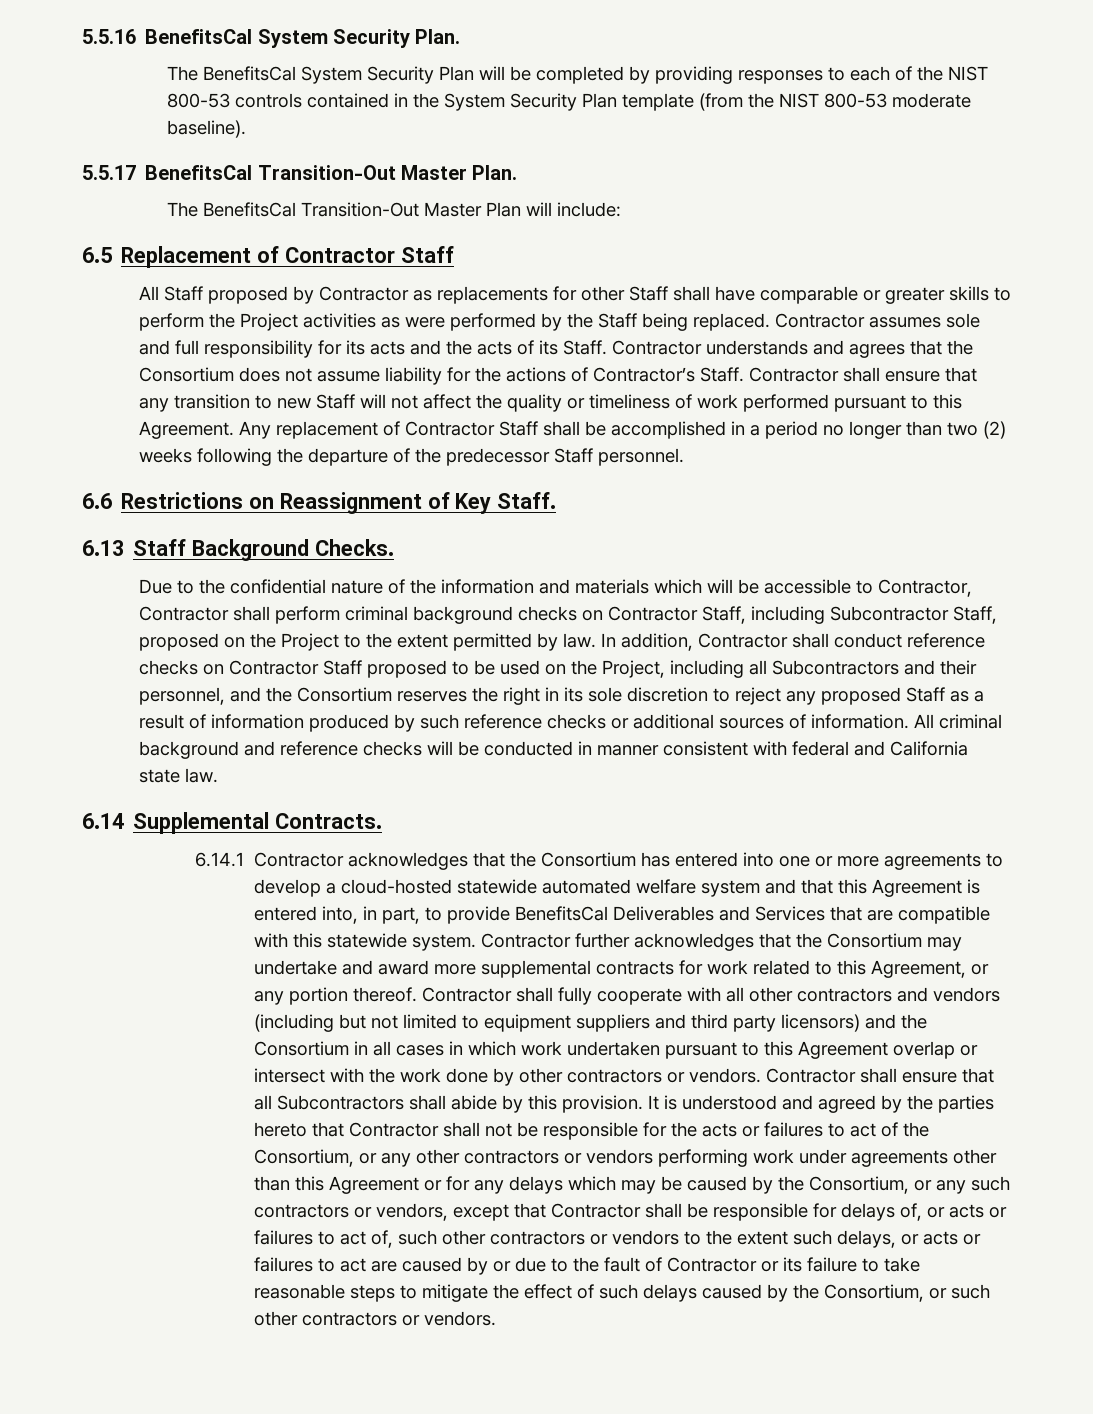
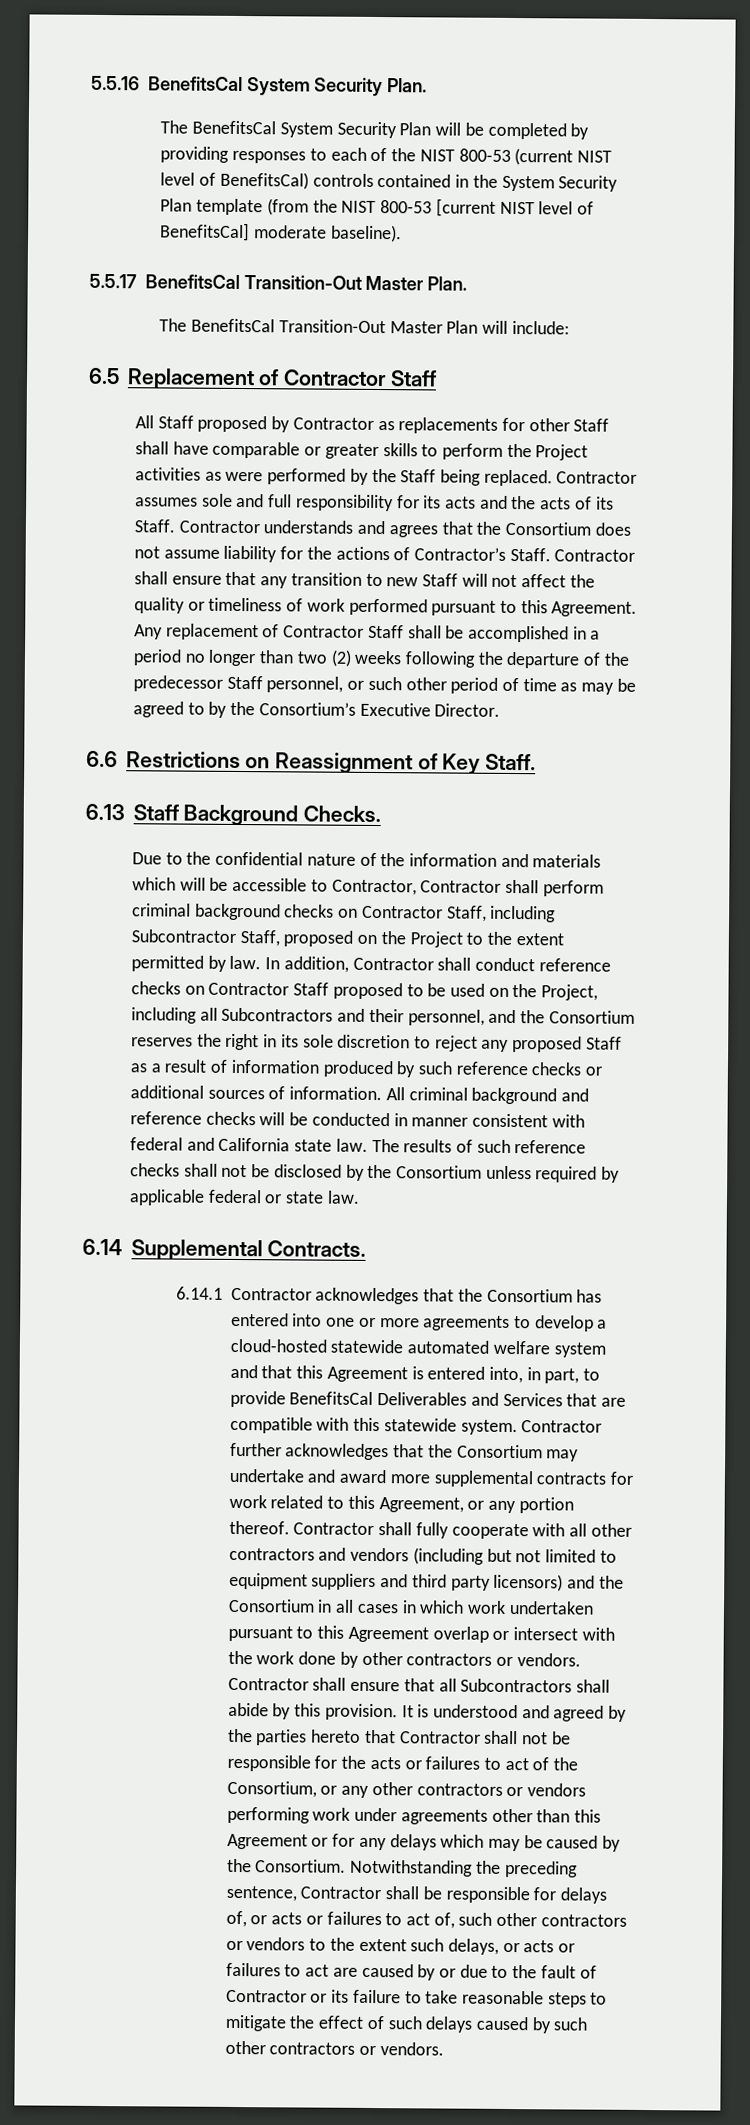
- The BenefitsCal System Security Plan will be completed by providing responses to each of the NIST 800-53 controls contained in the System Security Plan template (from the NIST 800-53 moderate baseline).
+ The BenefitsCal System Security Plan will be completed by providing responses to each of the NIST 800-53 (current NIST level of BenefitsCal) controls contained in the System Security Plan template (from the NIST 800-53 [current NIST level of BenefitsCal] moderate baseline).
- Any replacement of Contractor Staff shall be accomplished in a period no longer than two (2) weeks following the departure of the predecessor Staff personnel.
+ Any replacement of Contractor Staff shall be accomplished in a period no longer than two (2) weeks following the departure of the predecessor Staff personnel, or such other period of time as may be agreed to by the Consortium’s Executive Director.
+ The results of such reference checks shall not be disclosed by the Consortium unless required by applicable federal or state law.
- It is understood and agreed by the parties hereto that Contractor shall not be responsible for the acts or failures to act of the Consortium, or any other contractors or vendors performing work under agreements other than this Agreement or for any delays which may be caused by the Consortium, or any such contractors or vendors, except that Contractor shall be responsible for delays of, or acts or failures to act of, such other contractors or vendors to the extent such delays, or acts or failures to act are caused by or due to the fault of Contractor or its failure to take reasonable steps to mitigate the effect of such delays caused by the Consortium, or such other contractors or vendors.
+ It is understood and agreed by the parties hereto that Contractor shall not be responsible for the acts or failures to act of the Consortium, or any other contractors or vendors performing work under agreements other than this Agreement or for any delays which may be caused by the Consortium. Notwithstanding the preceding sentence, Contractor shall be responsible for delays of, or acts or failures to act of, such other contractors or vendors to the extent such delays, or acts or failures to act are caused by or due to the fault of Contractor or its failure to take reasonable steps to mitigate the effect of such delays caused by such other contractors or vendors.

